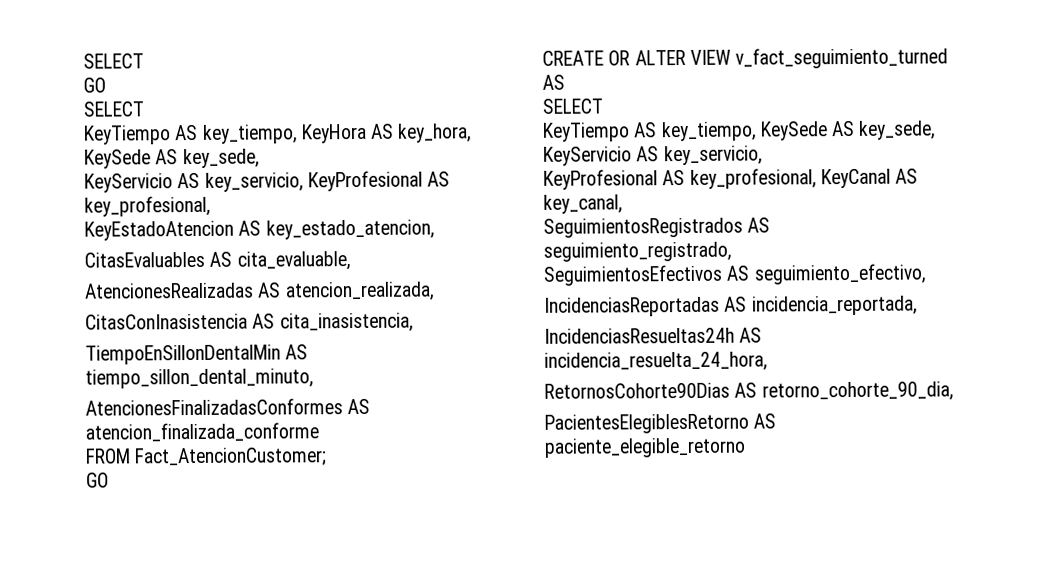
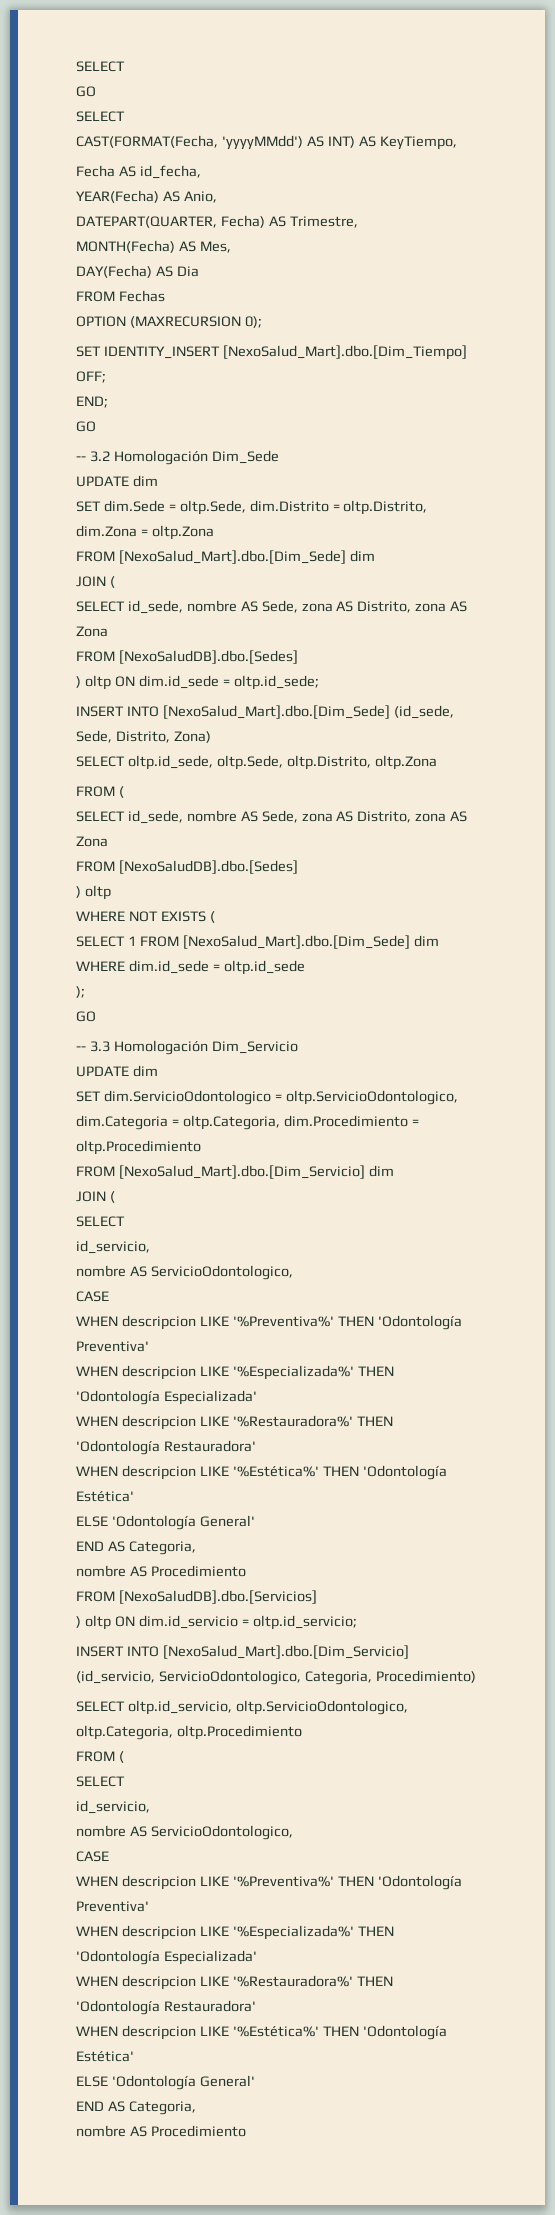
- KeyTiempo AS key_tiempo, KeyHora AS key_hora, KeySede AS key_sede,
- KeyServicio AS key_servicio, KeyProfesional AS key_profesional,
- KeyEstadoAtencion AS key_estado_atencion,
- CitasEvaluables AS cita_evaluable,
- AtencionesRealizadas AS atencion_realizada,
- CitasConInasistencia AS cita_inasistencia,
- TiempoEnSillonDentalMin AS tiempo_sillon_dental_minuto,
- AtencionesFinalizadasConformes AS atencion_finalizada_conforme
- FROM Fact_AtencionCustomer;
+ CAST(FORMAT(Fecha, 'yyyyMMdd') AS INT) AS KeyTiempo,
+ Fecha AS id_fecha,
+ YEAR(Fecha) AS Anio,
+ DATEPART(QUARTER, Fecha) AS Trimestre,
+ MONTH(Fecha) AS Mes,
+ DAY(Fecha) AS Dia
+ FROM Fechas
+ OPTION (MAXRECURSION 0);
+ SET IDENTITY_INSERT [NexoSalud_Mart].dbo.[Dim_Tiempo] OFF;
+ END;
  GO
- CREATE OR ALTER VIEW v_fact_seguimiento_turned AS
+ -- 3.2 Homologación Dim_Sede
+ UPDATE dim
+ SET dim.Sede = oltp.Sede, dim.Distrito = oltp.Distrito, dim.Zona = oltp.Zona
+ FROM [NexoSalud_Mart].dbo.[Dim_Sede] dim
+ JOIN (
+ SELECT id_sede, nombre AS Sede, zona AS Distrito, zona AS Zona
+ FROM [NexoSaludDB].dbo.[Sedes]
+ ) oltp ON dim.id_sede = oltp.id_sede;
+ INSERT INTO [NexoSalud_Mart].dbo.[Dim_Sede] (id_sede, Sede, Distrito, Zona)
+ SELECT oltp.id_sede, oltp.Sede, oltp.Distrito, oltp.Zona
+ FROM (
+ SELECT id_sede, nombre AS Sede, zona AS Distrito, zona AS Zona
+ FROM [NexoSaludDB].dbo.[Sedes]
+ ) oltp
+ WHERE NOT EXISTS (
+ SELECT 1 FROM [NexoSalud_Mart].dbo.[Dim_Sede] dim WHERE dim.id_sede = oltp.id_sede
+ );
+ GO
+ -- 3.3 Homologación Dim_Servicio
+ UPDATE dim
+ SET dim.ServicioOdontologico = oltp.ServicioOdontologico, dim.Categoria = oltp.Categoria, dim.Procedimiento = oltp.Procedimiento
+ FROM [NexoSalud_Mart].dbo.[Dim_Servicio] dim
+ JOIN (
  SELECT
- KeyTiempo AS key_tiempo, KeySede AS key_sede, KeyServicio AS key_servicio,
- KeyProfesional AS key_profesional, KeyCanal AS key_canal,
- SeguimientosRegistrados AS seguimiento_registrado,
- SeguimientosEfectivos AS seguimiento_efectivo,
- IncidenciasReportadas AS incidencia_reportada,
- IncidenciasResueltas24h AS incidencia_resuelta_24_hora,
- RetornosCohorte90Dias AS retorno_cohorte_90_dia,
- PacientesElegiblesRetorno AS paciente_elegible_retorno
+ id_servicio,
+ nombre AS ServicioOdontologico,
+ CASE
+ WHEN descripcion LIKE '%Preventiva%' THEN 'Odontología Preventiva'
+ WHEN descripcion LIKE '%Especializada%' THEN 'Odontología Especializada'
+ WHEN descripcion LIKE '%Restauradora%' THEN 'Odontología Restauradora'
+ WHEN descripcion LIKE '%Estética%' THEN 'Odontología Estética'
+ ELSE 'Odontología General'
+ END AS Categoria,
+ nombre AS Procedimiento
+ FROM [NexoSaludDB].dbo.[Servicios]
+ ) oltp ON dim.id_servicio = oltp.id_servicio;
+ INSERT INTO [NexoSalud_Mart].dbo.[Dim_Servicio] (id_servicio, ServicioOdontologico, Categoria, Procedimiento)
+ SELECT oltp.id_servicio, oltp.ServicioOdontologico, oltp.Categoria, oltp.Procedimiento
+ FROM (
+ SELECT
+ id_servicio,
+ nombre AS ServicioOdontologico,
+ CASE
+ WHEN descripcion LIKE '%Preventiva%' THEN 'Odontología Preventiva'
+ WHEN descripcion LIKE '%Especializada%' THEN 'Odontología Especializada'
+ WHEN descripcion LIKE '%Restauradora%' THEN 'Odontología Restauradora'
+ WHEN descripcion LIKE '%Estética%' THEN 'Odontología Estética'
+ ELSE 'Odontología General'
+ END AS Categoria,
+ nombre AS Procedimiento

